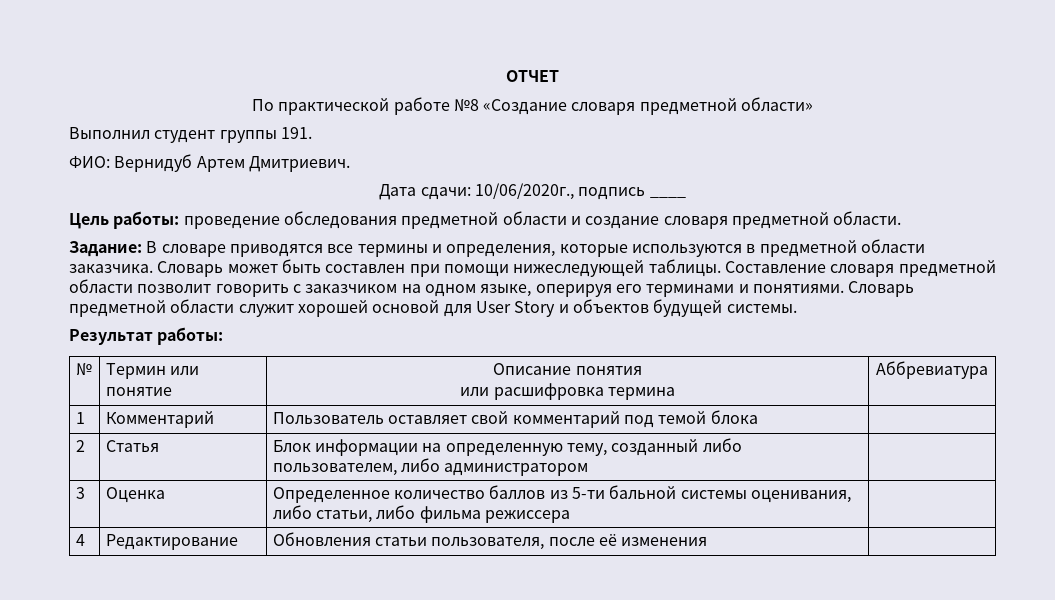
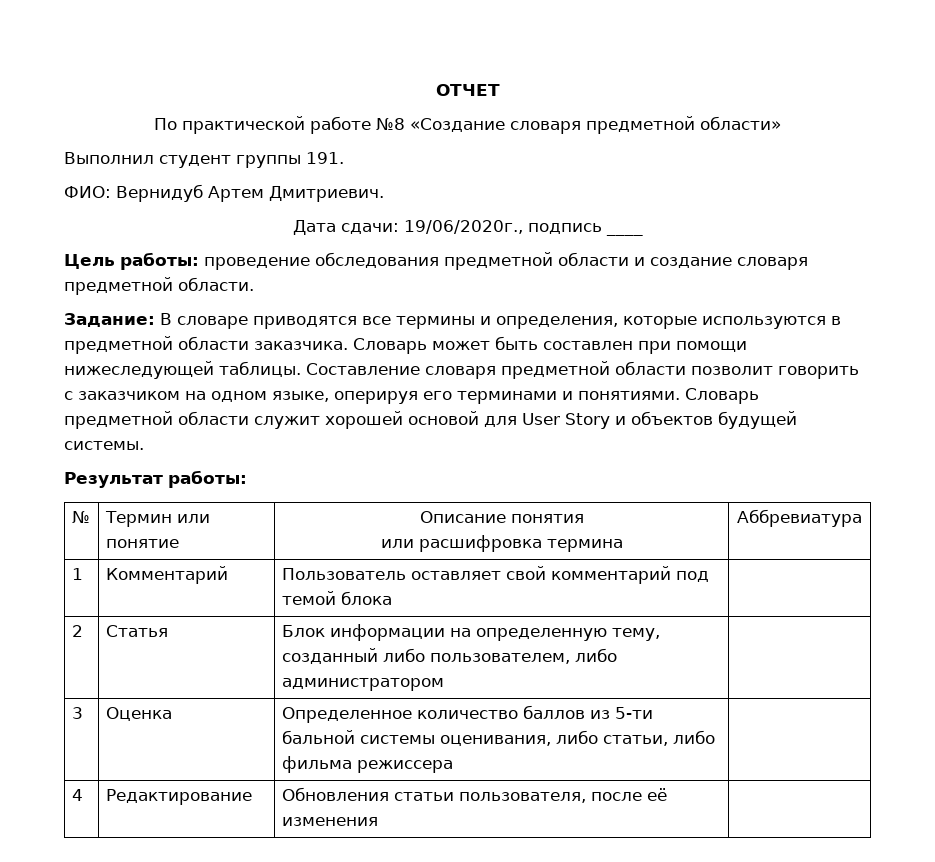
- Дата сдачи: 10/06/2020г., подпись ____
+ Дата сдачи: 19/06/2020г., подпись ____

